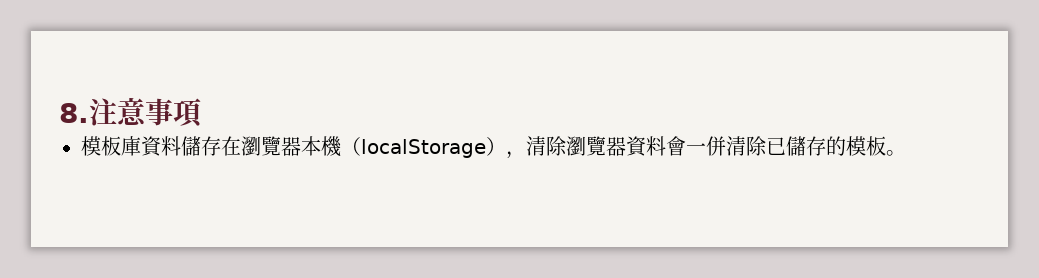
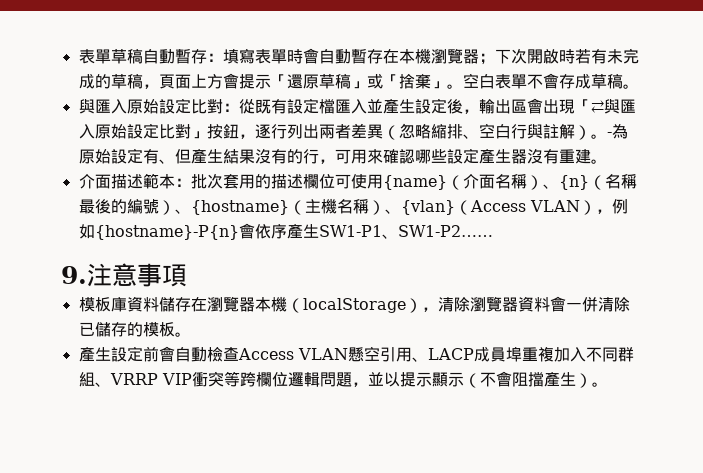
- 8.注意事項
+ 表單草稿自動暫存：填寫表單時會自動暫存在本機瀏覽器；下次開啟時若有未完成的草稿，頁面上方會提示「還原草稿」或「捨棄」。空白表單不會存成草稿。
+ 與匯入原始設定比對：從既有設定檔匯入並產生設定後，輸出區會出現「⇄與匯入原始設定比對」按鈕，逐行列出兩者差異（忽略縮排、空白行與註解）。-為原始設定有、但產生結果沒有的行，可用來確認哪些設定產生器沒有重建。
+ 介面描述範本：批次套用的描述欄位可使用{name}（介面名稱）、{n}（名稱最後的編號）、{hostname}（主機名稱）、{vlan}（Access VLAN），例如{hostname}-P{n}會依序產生SW1-P1、SW1-P2……
+ 9.注意事項
+ 產生設定前會自動檢查Access VLAN懸空引用、LACP成員埠重複加入不同群組、VRRP VIP衝突等跨欄位邏輯問題，並以提示顯示（不會阻擋產生）。

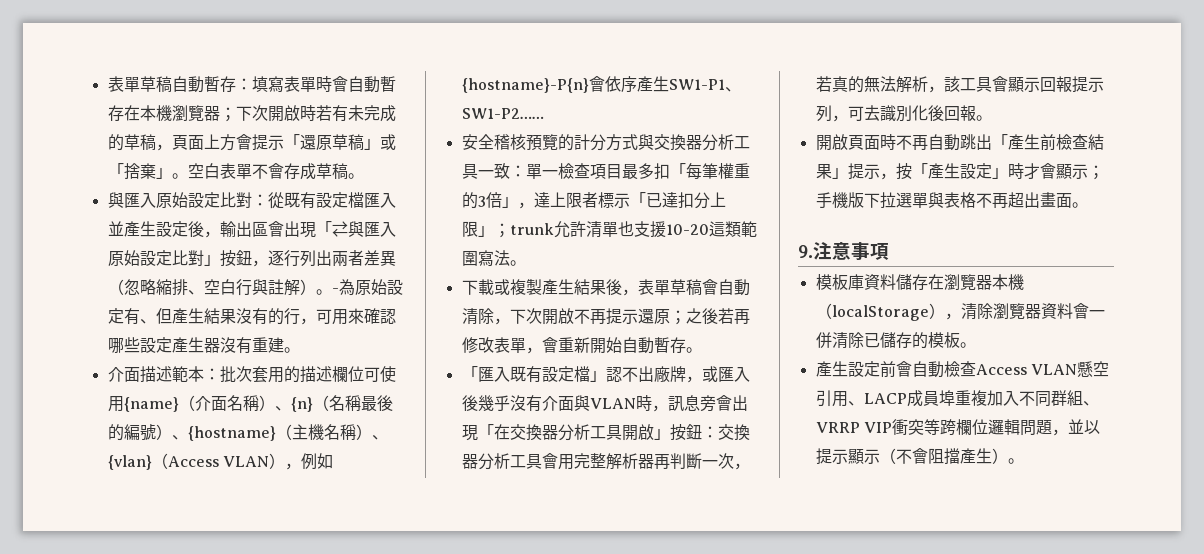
+ 安全稽核預覽的計分方式與交換器分析工具一致：單一檢查項目最多扣「每筆權重的3倍」，達上限者標示「已達扣分上限」；trunk允許清單也支援10-20這類範圍寫法。
+ 下載或複製產生結果後，表單草稿會自動清除，下次開啟不再提示還原；之後若再修改表單，會重新開始自動暫存。
+ 「匯入既有設定檔」認不出廠牌，或匯入後幾乎沒有介面與VLAN時，訊息旁會出現「在交換器分析工具開啟」按鈕：交換器分析工具會用完整解析器再判斷一次，若真的無法解析，該工具會顯示回報提示列，可去識別化後回報。
+ 開啟頁面時不再自動跳出「產生前檢查結果」提示，按「產生設定」時才會顯示；手機版下拉選單與表格不再超出畫面。

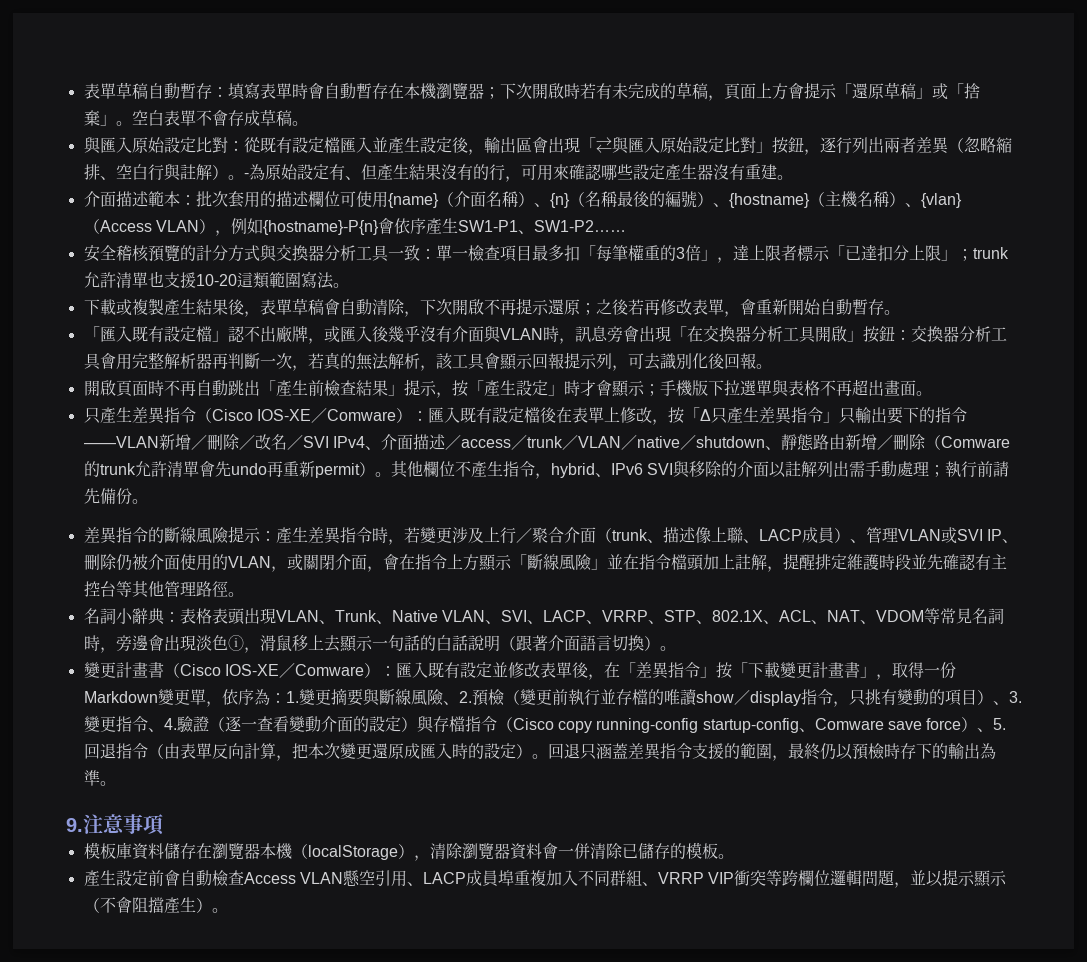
+ 只產生差異指令（Cisco IOS-XE／Comware）：匯入既有設定檔後在表單上修改，按「Δ只產生差異指令」只輸出要下的指令——VLAN新增／刪除／改名／SVI IPv4、介面描述／access／trunk／VLAN／native／shutdown、靜態路由新增／刪除（Comware的trunk允許清單會先undo再重新permit）。其他欄位不產生指令，hybrid、IPv6 SVI與移除的介面以註解列出需手動處理；執行前請先備份。
+ 差異指令的斷線風險提示：產生差異指令時，若變更涉及上行／聚合介面（trunk、描述像上聯、LACP成員）、管理VLAN或SVI IP、刪除仍被介面使用的VLAN，或關閉介面，會在指令上方顯示「斷線風險」並在指令檔頭加上註解，提醒排定維護時段並先確認有主控台等其他管理路徑。
+ 名詞小辭典：表格表頭出現VLAN、Trunk、Native VLAN、SVI、LACP、VRRP、STP、802.1X、ACL、NAT、VDOM等常見名詞時，旁邊會出現淡色ⓘ，滑鼠移上去顯示一句話的白話說明（跟著介面語言切換）。
+ 變更計畫書（Cisco IOS-XE／Comware）：匯入既有設定並修改表單後，在「差異指令」按「下載變更計畫書」，取得一份Markdown變更單，依序為：1.變更摘要與斷線風險、2.預檢（變更前執行並存檔的唯讀show／display指令，只挑有變動的項目）、3.變更指令、4.驗證（逐一查看變動介面的設定）與存檔指令（Cisco copy running-config startup-config、Comware save force）、5.回退指令（由表單反向計算，把本次變更還原成匯入時的設定）。回退只涵蓋差異指令支援的範圍，最終仍以預檢時存下的輸出為準。

